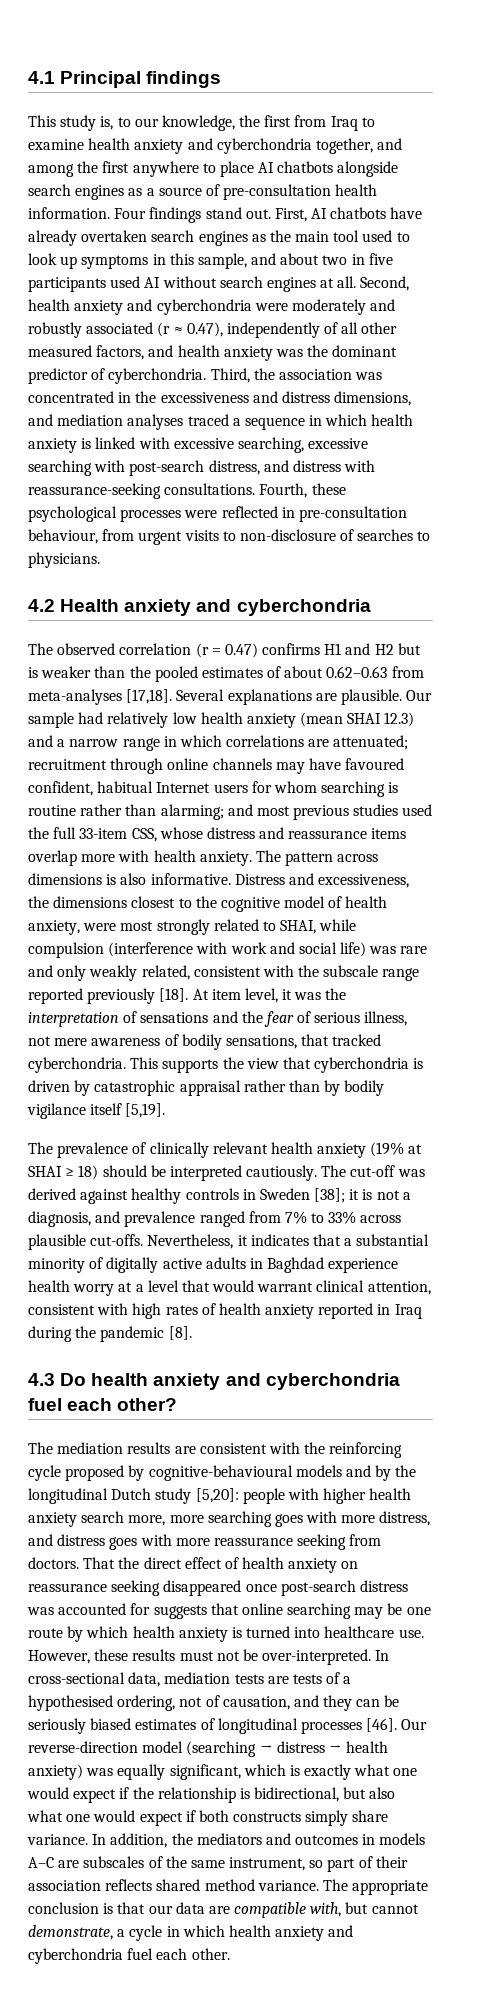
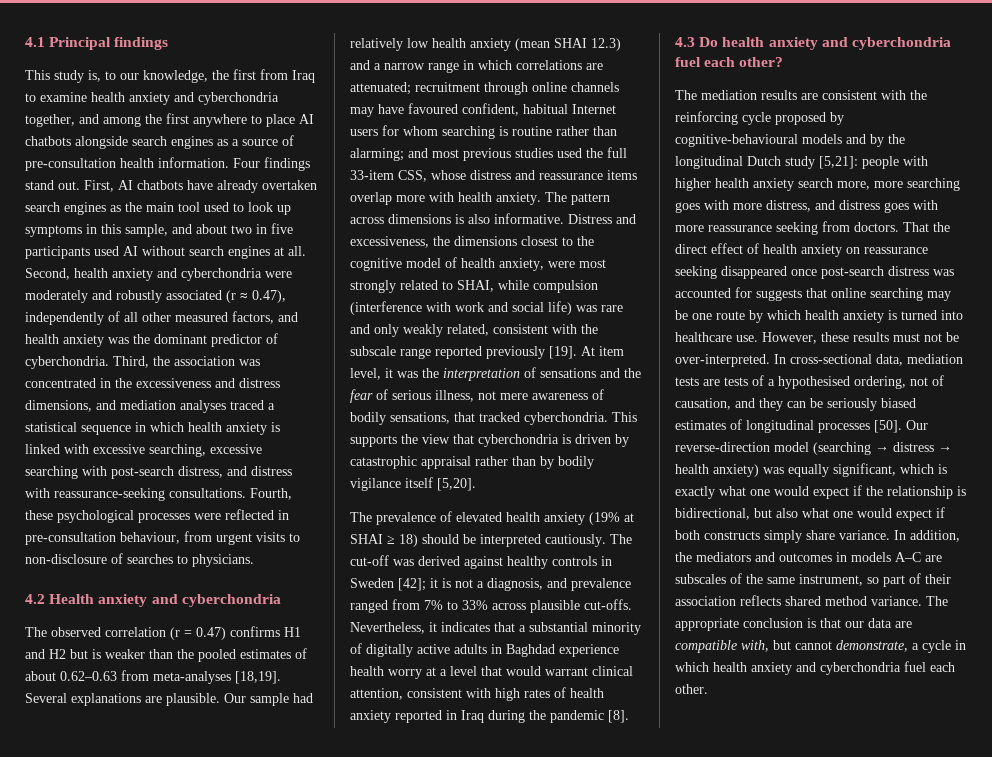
- Third, the association was concentrated in the excessiveness and distress dimensions, and mediation analyses traced a sequence in which health anxiety is linked with excessive searching, excessive searching with post-search distress, and distress with reassurance-seeking consultations.
+ Third, the association was concentrated in the excessiveness and distress dimensions, and mediation analyses traced a statistical sequence in which health anxiety is linked with excessive searching, excessive searching with post-search distress, and distress with reassurance-seeking consultations.
- The observed correlation (r = 0.47) confirms H1 and H2 but is weaker than the pooled estimates of about 0.62–0.63 from meta-analyses [17,18].
+ The observed correlation (r = 0.47) confirms H1 and H2 but is weaker than the pooled estimates of about 0.62–0.63 from meta-analyses [18,19].
- Distress and excessiveness, the dimensions closest to the cognitive model of health anxiety, were most strongly related to SHAI, while compulsion (interference with work and social life) was rare and only weakly related, consistent with the subscale range reported previously [18].
+ Distress and excessiveness, the dimensions closest to the cognitive model of health anxiety, were most strongly related to SHAI, while compulsion (interference with work and social life) was rare and only weakly related, consistent with the subscale range reported previously [19].
- This supports the view that cyberchondria is driven by catastrophic appraisal rather than by bodily vigilance itself [5,19].
+ This supports the view that cyberchondria is driven by catastrophic appraisal rather than by bodily vigilance itself [5,20].
- The prevalence of clinically relevant health anxiety (19% at SHAI ≥ 18) should be interpreted cautiously.
+ The prevalence of elevated health anxiety (19% at SHAI ≥ 18) should be interpreted cautiously.
- The cut-off was derived against healthy controls in Sweden [38]; it is not a diagnosis, and prevalence ranged from 7% to 33% across plausible cut-offs.
+ The cut-off was derived against healthy controls in Sweden [42]; it is not a diagnosis, and prevalence ranged from 7% to 33% across plausible cut-offs.
- The mediation results are consistent with the reinforcing cycle proposed by cognitive-behavioural models and by the longitudinal Dutch study [5,20]: people with higher health anxiety search more, more searching goes with more distress, and distress goes with more reassurance seeking from doctors.
+ The mediation results are consistent with the reinforcing cycle proposed by cognitive-behavioural models and by the longitudinal Dutch study [5,21]: people with higher health anxiety search more, more searching goes with more distress, and distress goes with more reassurance seeking from doctors.
- In cross-sectional data, mediation tests are tests of a hypothesised ordering, not of causation, and they can be seriously biased estimates of longitudinal processes [46].
+ In cross-sectional data, mediation tests are tests of a hypothesised ordering, not of causation, and they can be seriously biased estimates of longitudinal processes [50].

